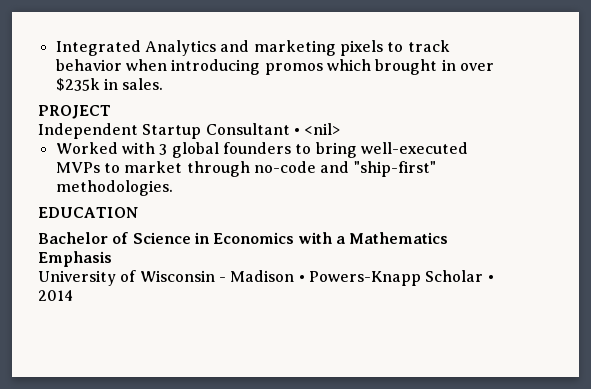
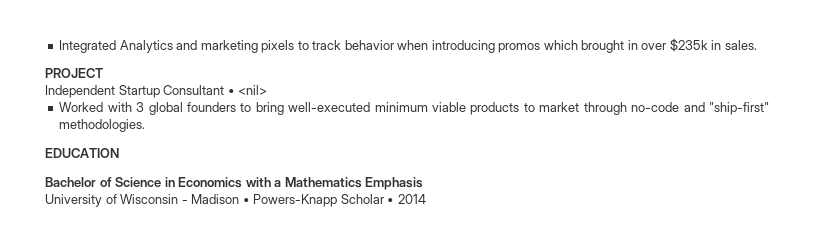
- Worked with 3 global founders to bring well-executed MVPs to market through no-code and "ship-first" methodologies.
+ Worked with 3 global founders to bring well-executed minimum viable products to market through no-code and "ship-first" methodologies.

